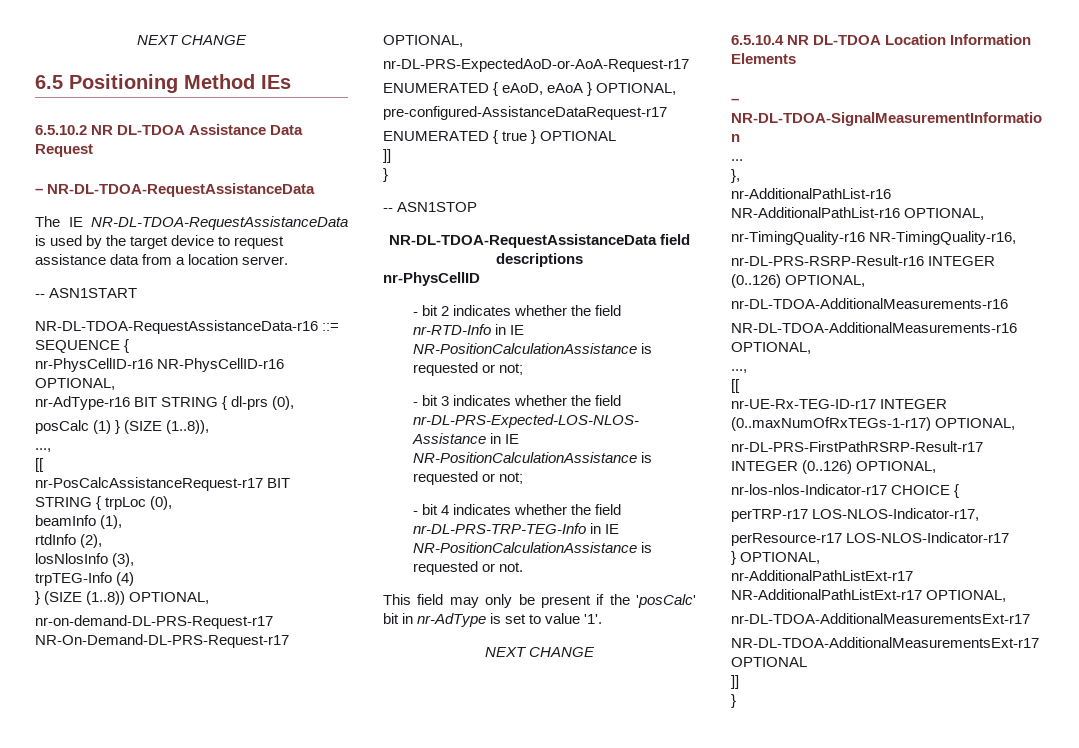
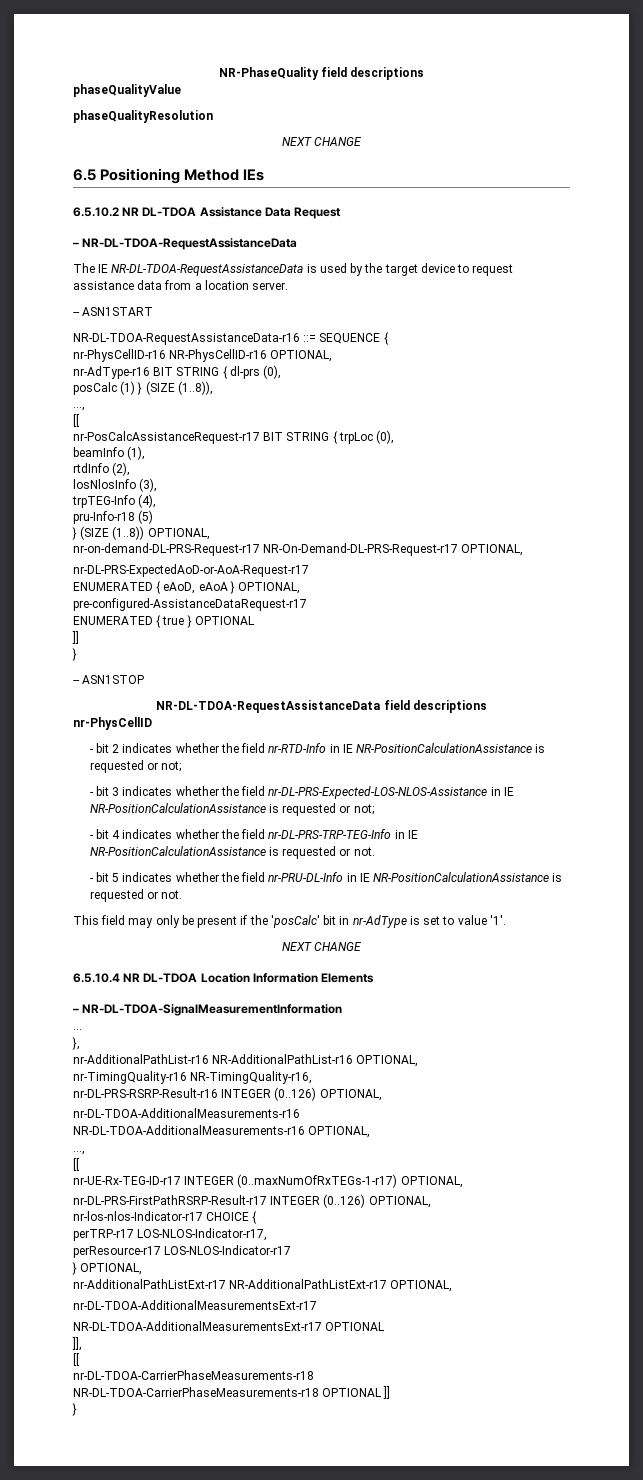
+ NR-PhaseQuality field descriptions
+ phaseQualityValue
+ phaseQualityResolution
- trpTEG-Info (4)
+ trpTEG-Info (4),
+ pru-Info-r18 (5)
+ - bit 5 indicates whether the field nr-PRU-DL-Info in IE NR-PositionCalculationAssistance is requested or not.
  NR-DL-TDOA-AdditionalMeasurementsExt-r17 OPTIONAL
- ]]
+ ]],
+ [[
+ nr-DL-TDOA-CarrierPhaseMeasurements-r18
+ NR-DL-TDOA-CarrierPhaseMeasurements-r18 OPTIONAL ]]

